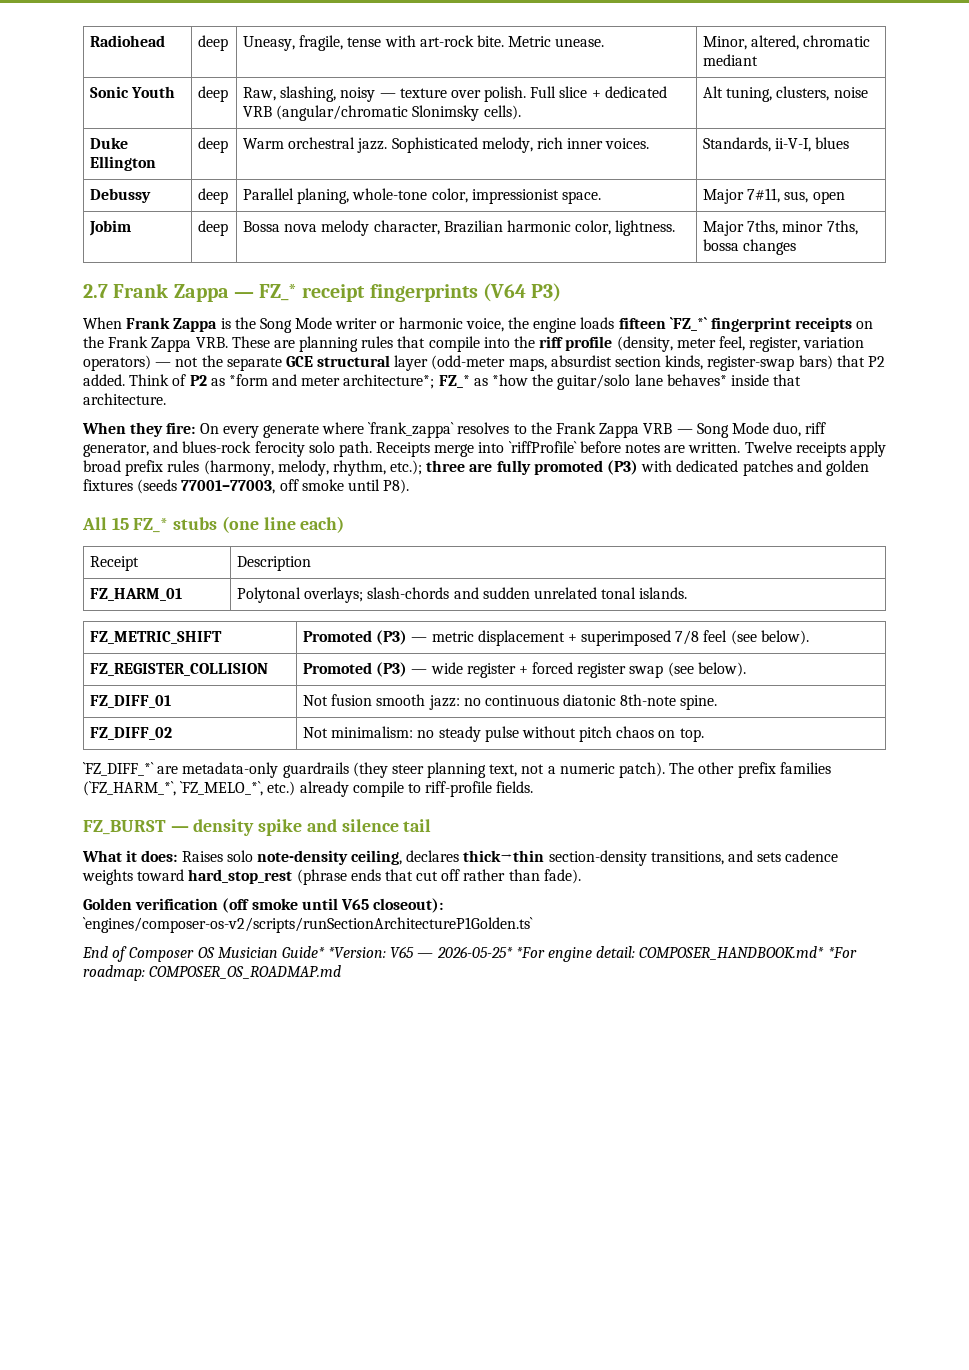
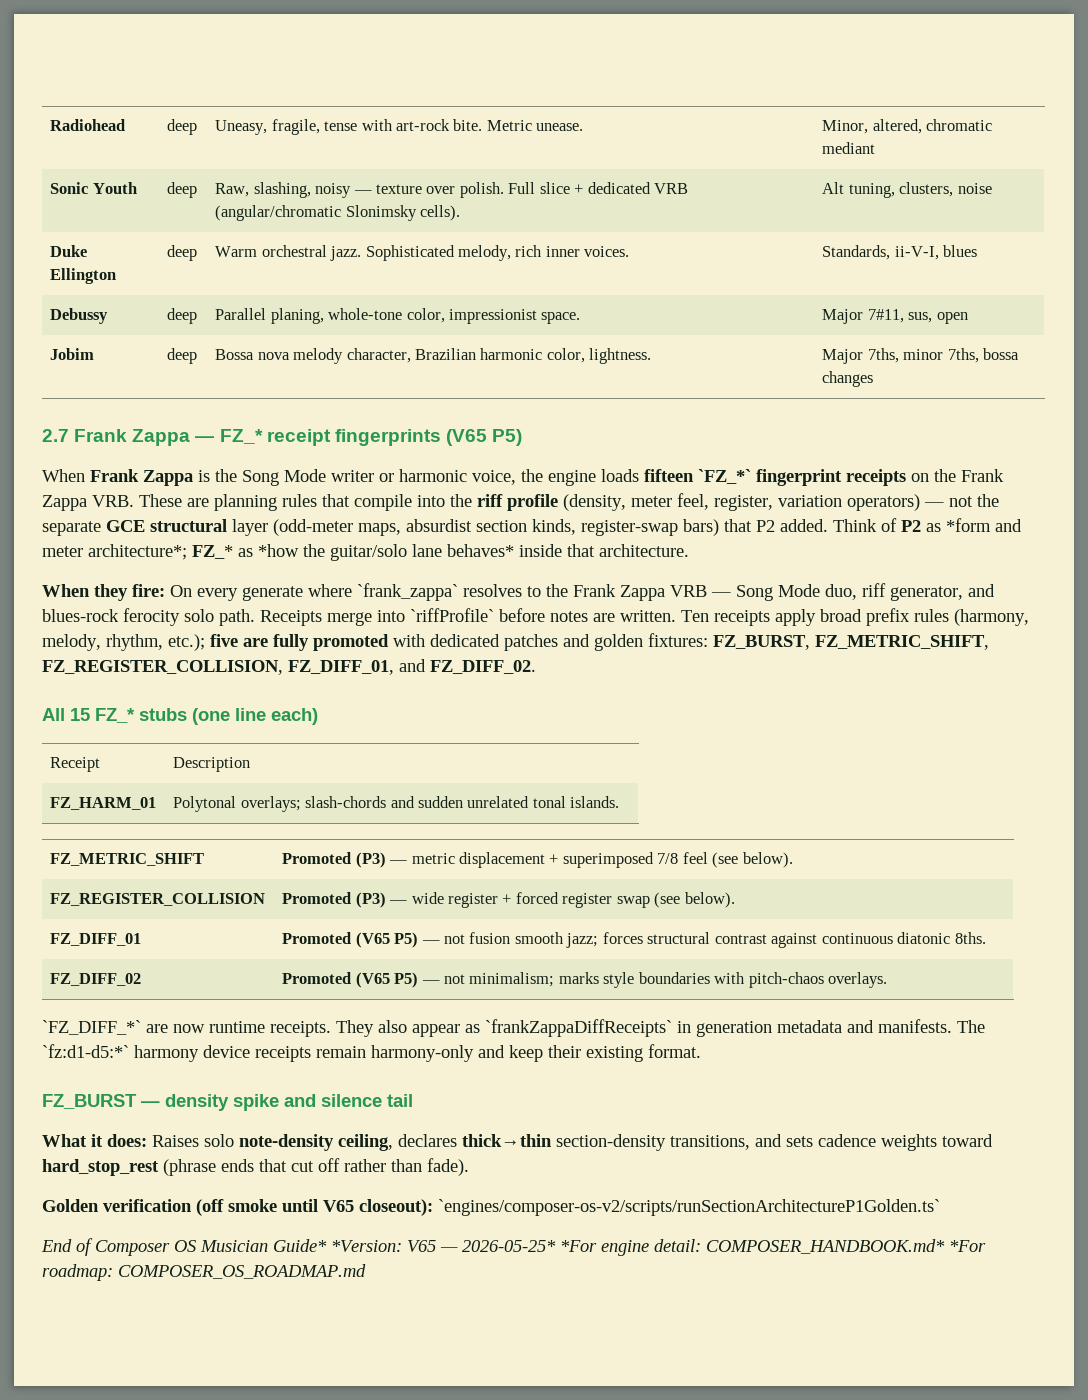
- 2.7 Frank Zappa — FZ_* receipt fingerprints (V64 P3)
+ 2.7 Frank Zappa — FZ_* receipt fingerprints (V65 P5)
- Twelve receipts apply broad prefix rules (harmony, melody, rhythm, etc.); three are fully promoted (P3) with dedicated patches and golden fixtures (seeds 77001–77003, off smoke until P8).
+ Ten receipts apply broad prefix rules (harmony, melody, rhythm, etc.); five are fully promoted with dedicated patches and golden fixtures: FZ_BURST, FZ_METRIC_SHIFT, FZ_REGISTER_COLLISION, FZ_DIFF_01, and FZ_DIFF_02.
- FZ_DIFF_01 | Not fusion smooth jazz: no continuous diatonic 8th-note spine.
- FZ_DIFF_02 | Not minimalism: no steady pulse without pitch chaos on top.
- `FZ_DIFF_*` are metadata-only guardrails (they steer planning text, not a numeric patch). The other prefix families (`FZ_HARM_*`, `FZ_MELO_*`, etc.) already compile to riff-profile fields.
+ FZ_DIFF_01 | Promoted (V65 P5) — not fusion smooth jazz; forces structural contrast against continuous diatonic 8ths.
+ FZ_DIFF_02 | Promoted (V65 P5) — not minimalism; marks style boundaries with pitch-chaos overlays.
+ `FZ_DIFF_*` are now runtime receipts. They also appear as `frankZappaDiffReceipts` in generation metadata and manifests. The `fz:d1-d5:*` harmony device receipts remain harmony-only and keep their existing format.

